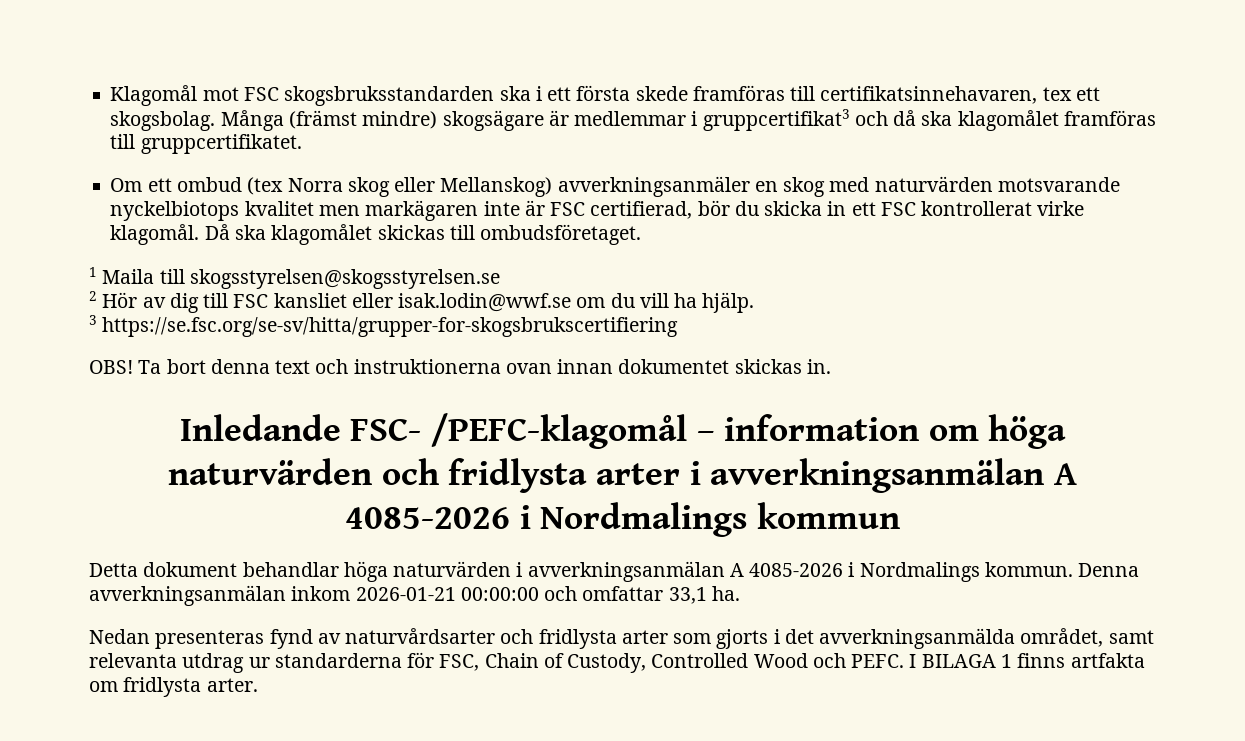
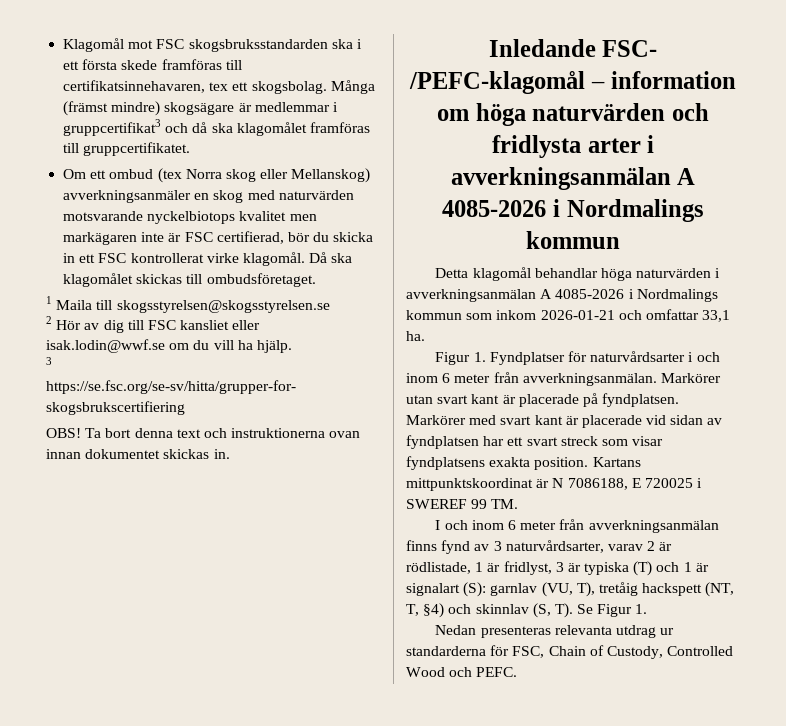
- Detta dokument behandlar höga naturvärden i avverkningsanmälan A 4085-2026 i Nordmalings kommun. Denna avverkningsanmälan inkom 2026-01-21 00:00:00 och omfattar 33,1 ha.
+ Detta klagomål behandlar höga naturvärden i avverkningsanmälan A 4085-2026 i Nordmalings kommun som inkom 2026-01-21 och omfattar 33,1 ha.
- Nedan presenteras fynd av naturvårdsarter och fridlysta arter som gjorts i det avverkningsanmälda området, samt relevanta utdrag ur standarderna för FSC, Chain of Custody, Controlled Wood och PEFC. I BILAGA 1 finns artfakta om fridlysta arter.
+ Figur 1. Fyndplatser för naturvårdsarter i och inom 6 meter från avverkningsanmälan. Markörer utan svart kant är placerade på fyndplatsen. Markörer med svart kant är placerade vid sidan av fyndplatsen har ett svart streck som visar fyndplatsens exakta position. Kartans mittpunktskoordinat är N 7086188, E 720025 i SWEREF 99 TM.
+ I och inom 6 meter från avverkningsanmälan finns fynd av 3 naturvårdsarter, varav 2 är rödlistade, 1 är fridlyst, 3 är typiska (T) och 1 är signalart (S): garnlav (VU, T), tretåig hackspett (NT, T, §4) och skinnlav (S, T). Se Figur 1.
+ Nedan presenteras relevanta utdrag ur standarderna för FSC, Chain of Custody, Controlled Wood och PEFC.

